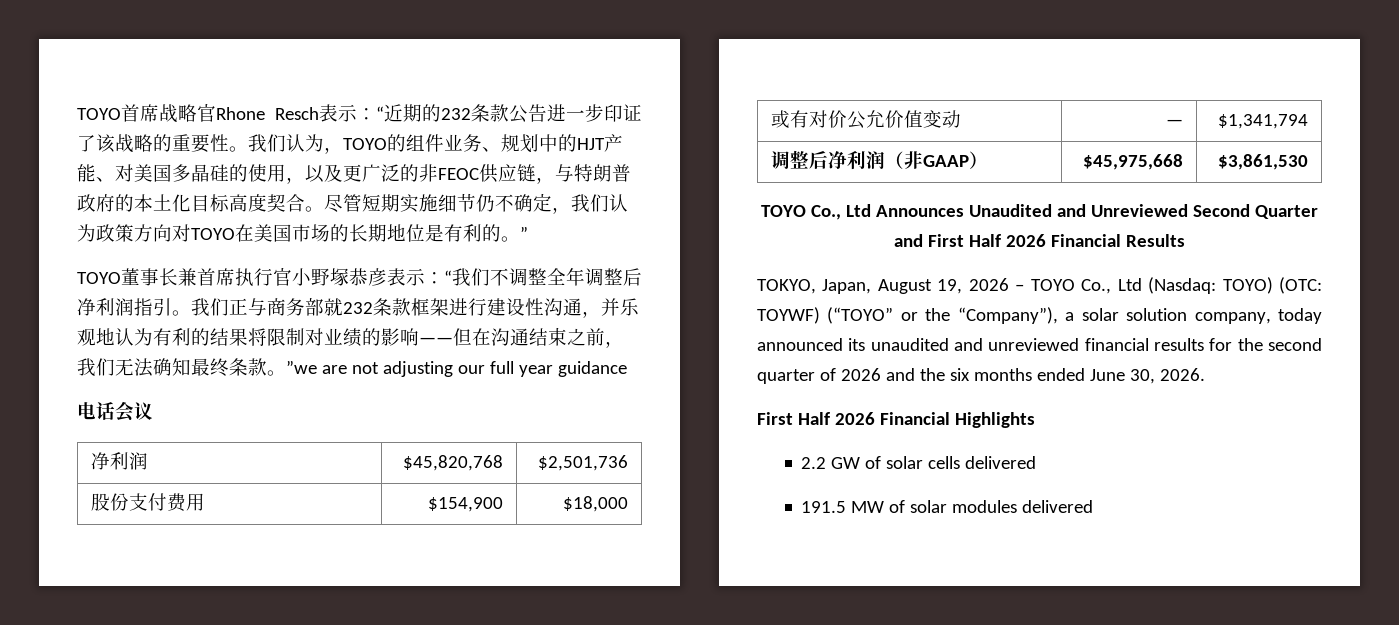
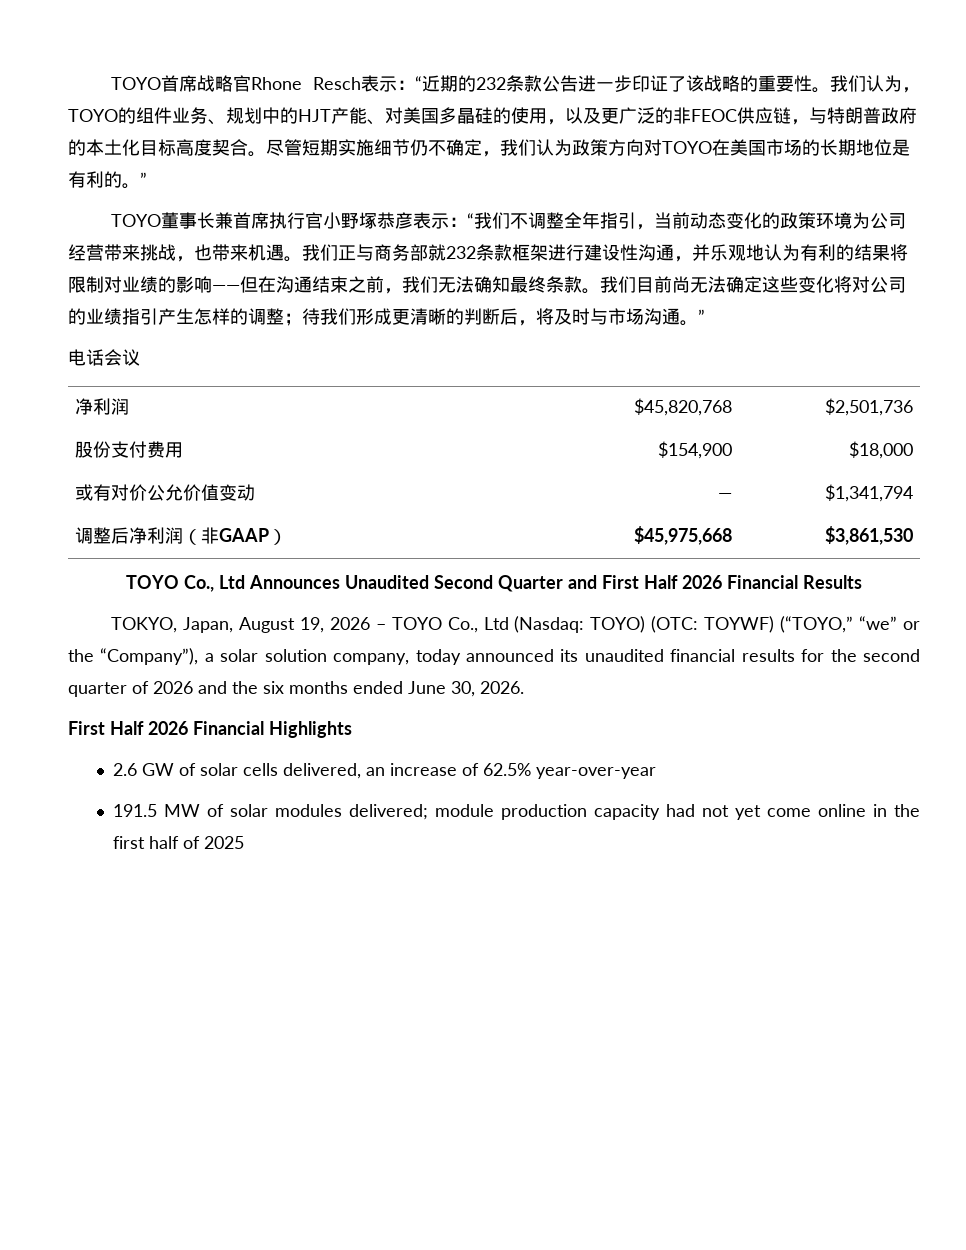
- TOYO董事长兼首席执行官小野塚恭彦表示：“我们不调整全年调整后净利润指引。
+ TOYO董事长兼首席执行官小野塚恭彦表示：“我们不调整全年指引，当前动态变化的政策环境为公司经营带来挑战，也带来机遇。
- 我们正与商务部就232条款框架进行建设性沟通，并乐观地认为有利的结果将限制对业绩的影响——但在沟通结束之前，我们无法确知最终条款。”we are not adjusting our full year guidance
+ 我们正与商务部就232条款框架进行建设性沟通，并乐观地认为有利的结果将限制对业绩的影响——但在沟通结束之前，我们无法确知最终条款。我们目前尚无法确定这些变化将对公司的业绩指引产生怎样的调整；待我们形成更清晰的判断后，将及时与市场沟通。”
- TOYO Co., Ltd Announces Unaudited and Unreviewed Second Quarter and First Half 2026 Financial Results
+ TOYO Co., Ltd Announces Unaudited Second Quarter and First Half 2026 Financial Results
- TOKYO, Japan, August 19, 2026 – TOYO Co., Ltd (Nasdaq: TOYO) (OTC: TOYWF) (“TOYO” or the “Company”), a solar solution company, today announced its unaudited and unreviewed financial results for the second quarter of 2026 and the six months ended June 30, 2026.
+ TOKYO, Japan, August 19, 2026 – TOYO Co., Ltd (Nasdaq: TOYO) (OTC: TOYWF) (“TOYO,” “we” or the “Company”), a solar solution company, today announced its unaudited financial results for the second quarter of 2026 and the six months ended June 30, 2026.
- 2.2 GW of solar cells delivered
+ 2.6 GW of solar cells delivered, an increase of 62.5% year-over-year
- 191.5 MW of solar modules delivered
+ 191.5 MW of solar modules delivered; module production capacity had not yet come online in the first half of 2025

